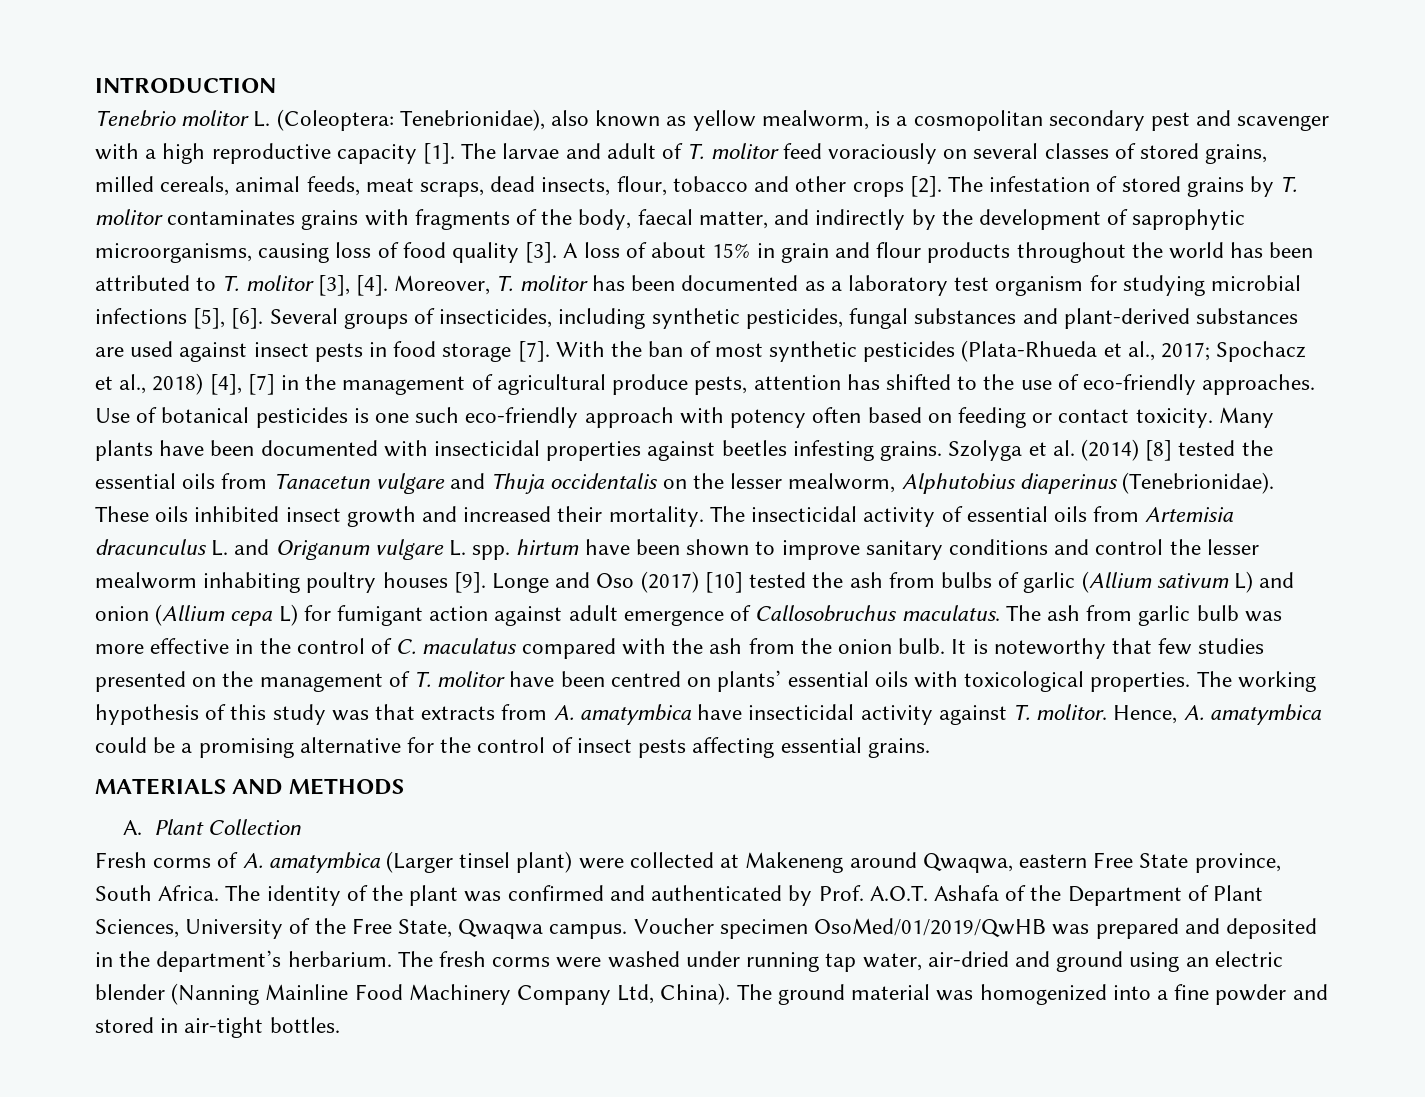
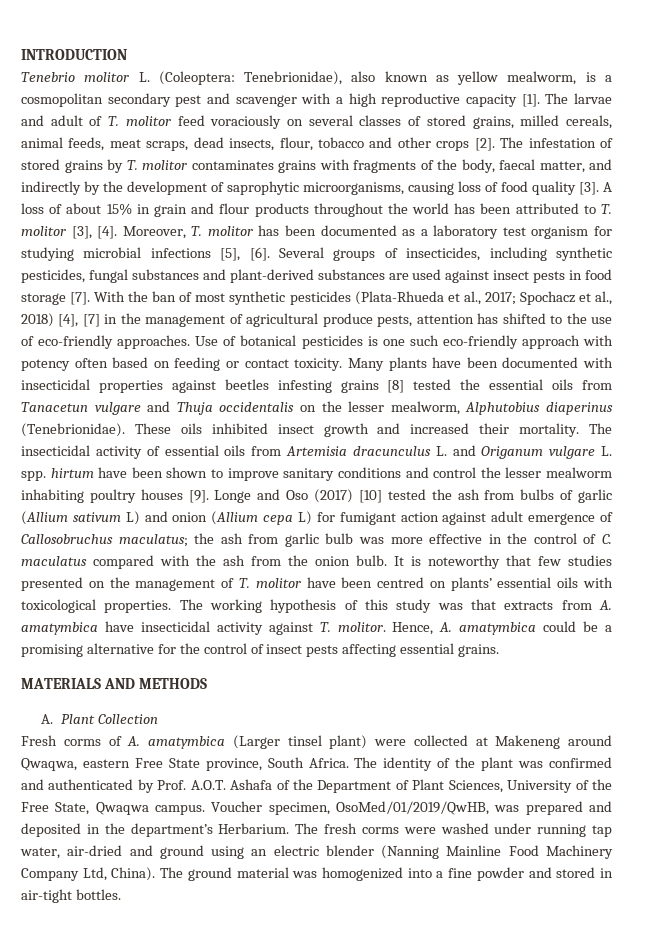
- Many plants have been documented with insecticidal properties against beetles infesting grains. Szolyga et al. (2014) [8] tested the essential oils from Tanacetun vulgare and Thuja occidentalis on the lesser mealworm, Alphutobius diaperinus (Tenebrionidae).
+ Many plants have been documented with insecticidal properties against beetles infesting grains [8] tested the essential oils from Tanacetun vulgare and Thuja occidentalis on the lesser mealworm, Alphutobius diaperinus (Tenebrionidae).
- Longe and Oso (2017) [10] tested the ash from bulbs of garlic (Allium sativum L) and onion (Allium cepa L) for fumigant action against adult emergence of Callosobruchus maculatus. The ash from garlic bulb was more effective in the control of C. maculatus compared with the ash from the onion bulb.
+ Longe and Oso (2017) [10] tested the ash from bulbs of garlic (Allium sativum L) and onion (Allium cepa L) for fumigant action against adult emergence of Callosobruchus maculatus; the ash from garlic bulb was more effective in the control of C. maculatus compared with the ash from the onion bulb.
- Voucher specimen OsoMed/01/2019/QwHB was prepared and deposited in the department’s herbarium.
+ Voucher specimen, OsoMed/01/2019/QwHB, was prepared and deposited in the department’s Herbarium.

